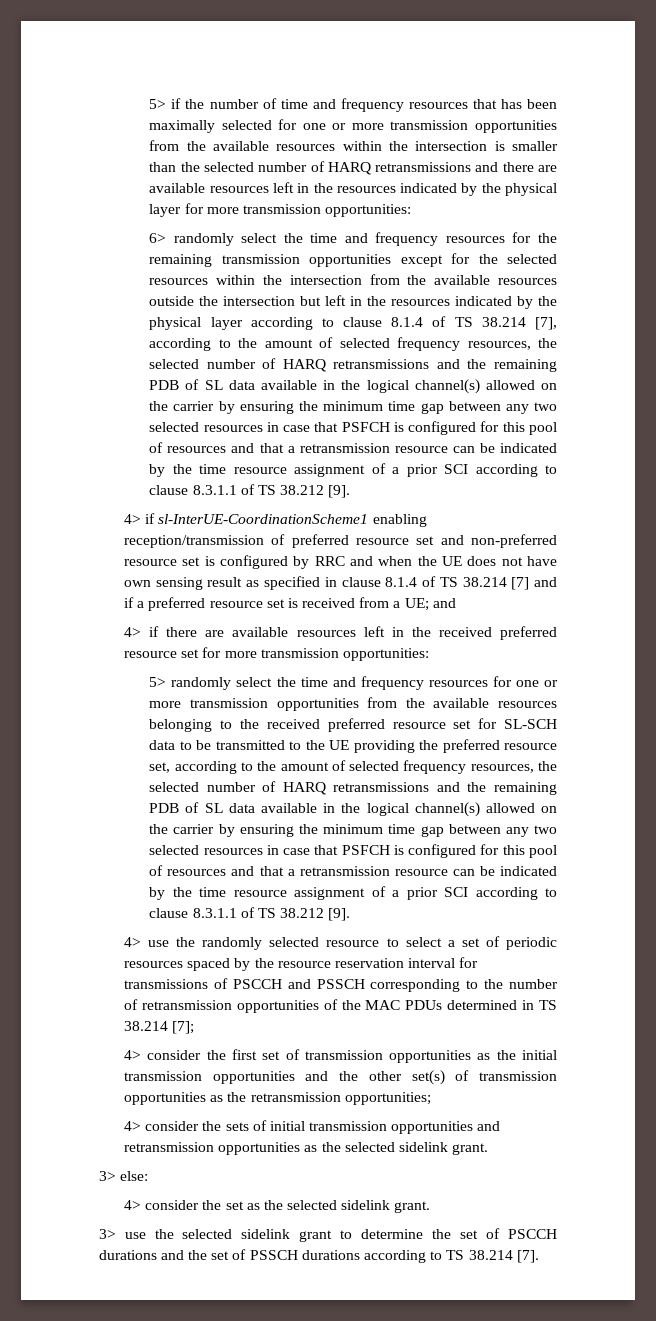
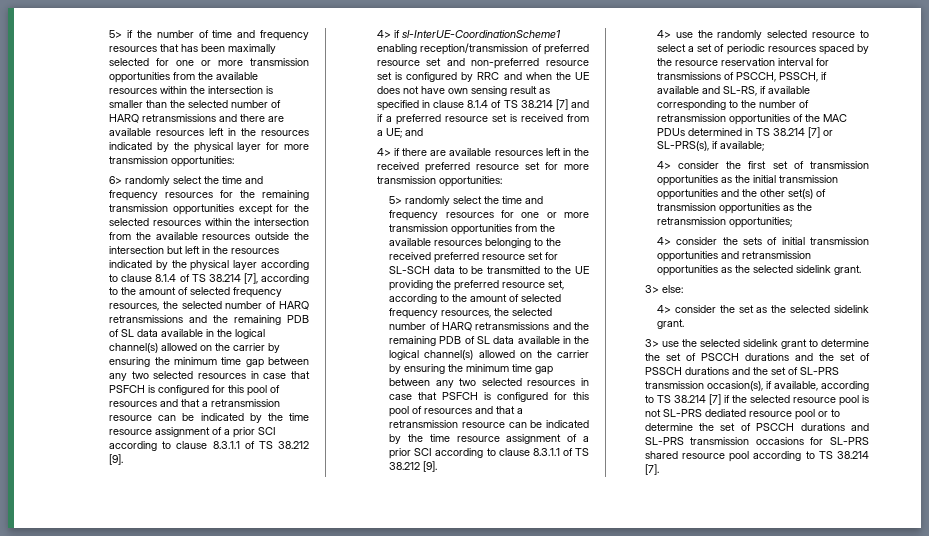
- 4> use the randomly selected resource to select a set of periodic resources spaced by the resource reservation interval for transmissions of PSCCH and PSSCH corresponding to the number of retransmission opportunities of the MAC PDUs determined in TS 38.214 [7];
+ 4> use the randomly selected resource to select a set of periodic resources spaced by the resource reservation interval for transmissions of PSCCH, PSSCH, if available and SL-RS, if available corresponding to the number of retransmission opportunities of the MAC PDUs determined in TS 38.214 [7] or SL-PRS(s), if available;
- 3> use the selected sidelink grant to determine the set of PSCCH durations and the set of PSSCH durations according to TS 38.214 [7].
+ 3> use the selected sidelink grant to determine the set of PSCCH durations and the set of PSSCH durations and the set of SL-PRS transmission occasion(s), if available, according to TS 38.214 [7] if the selected resource pool is not SL-PRS dediated resource pool or to determine the set of PSCCH durations and SL-PRS transmission occasions for SL-PRS shared resource pool according to TS 38.214 [7].

